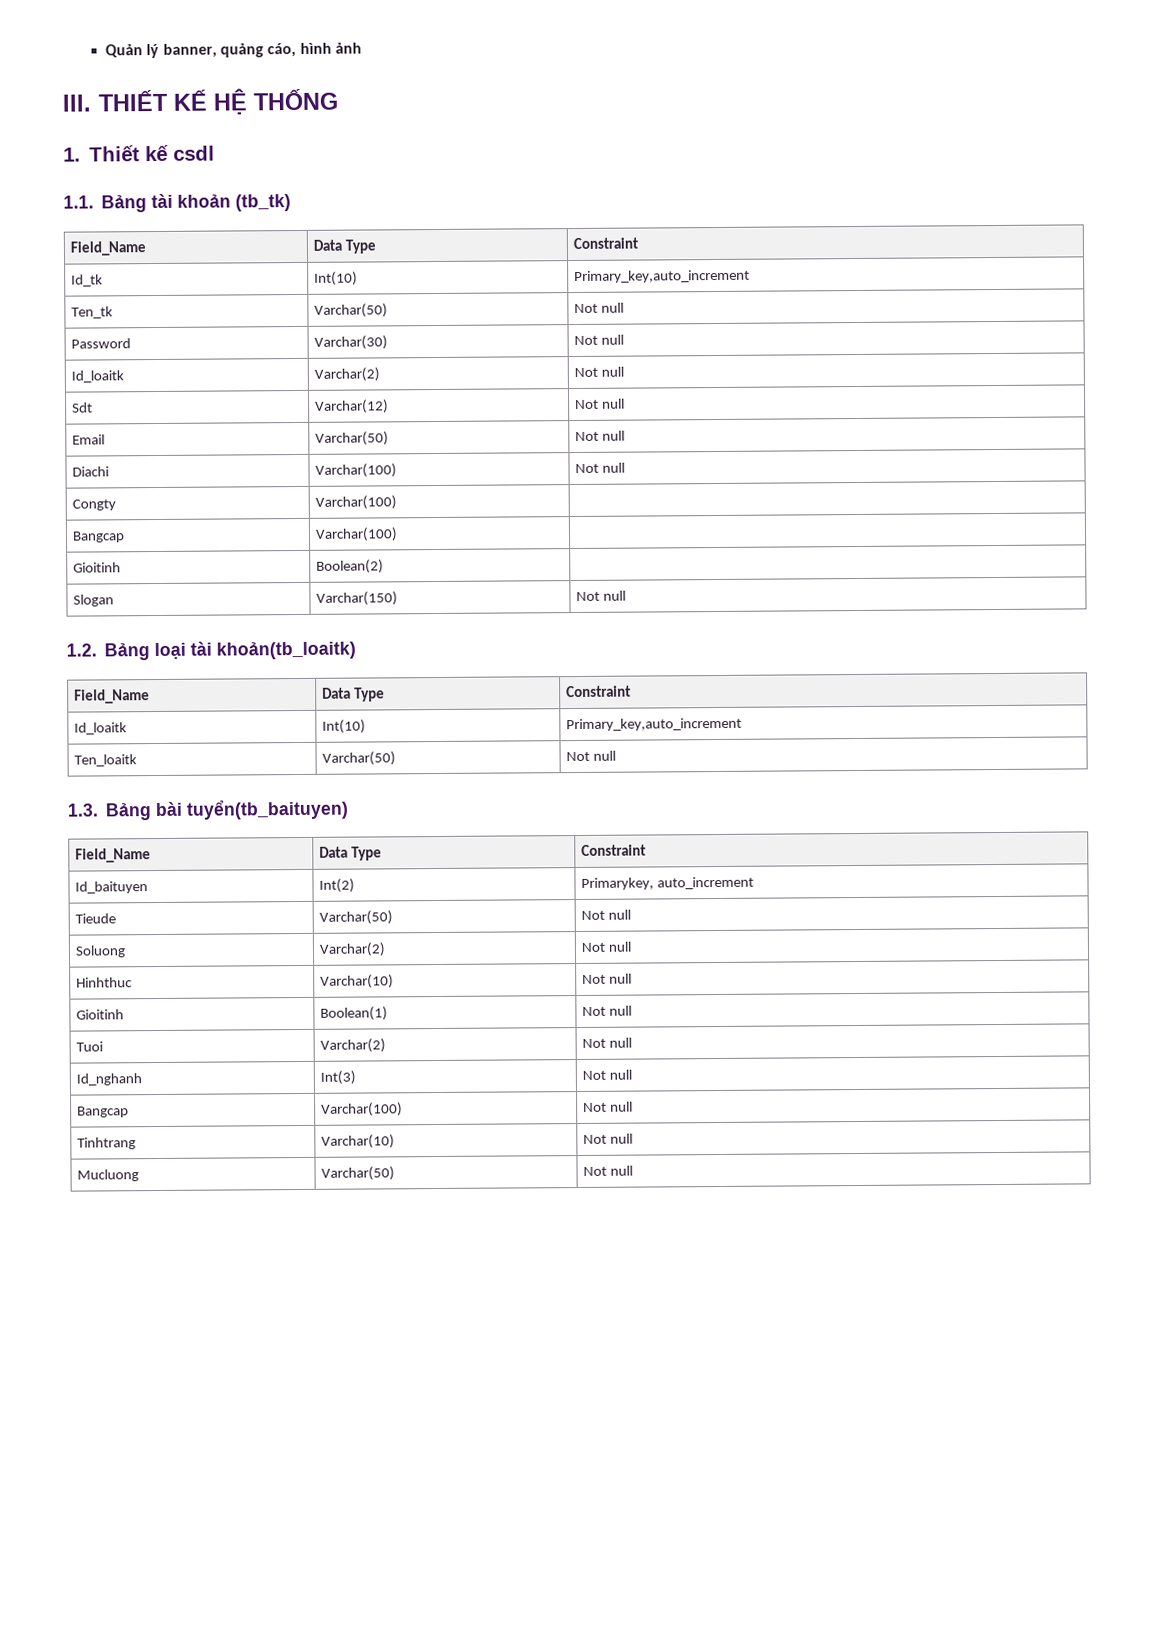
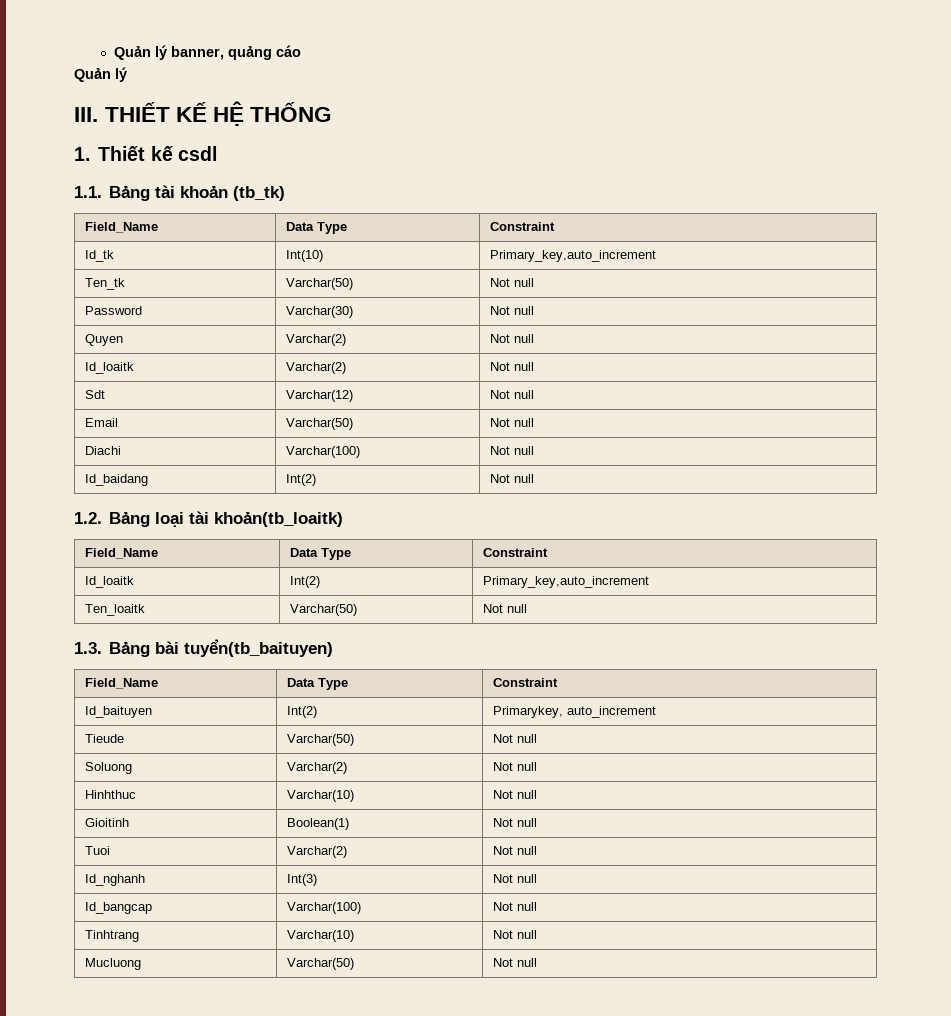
- Quản lý banner, quảng cáo, hình ảnh
+ Quản lý banner, quảng cáo
+ Quản lý
+ Quyen | Varchar(2) | Not null
- Congty | Varchar(100) |
- Bangcap | Varchar(100) |
- Gioitinh | Boolean(2) |
- Slogan | Varchar(150) | Not null
+ Id_baidang | Int(2) | Not null
- Id_loaitk | Int(10) | Primary_key,auto_increment
+ Id_loaitk | Int(2) | Primary_key,auto_increment
- Bangcap | Varchar(100) | Not null
+ Id_bangcap | Varchar(100) | Not null

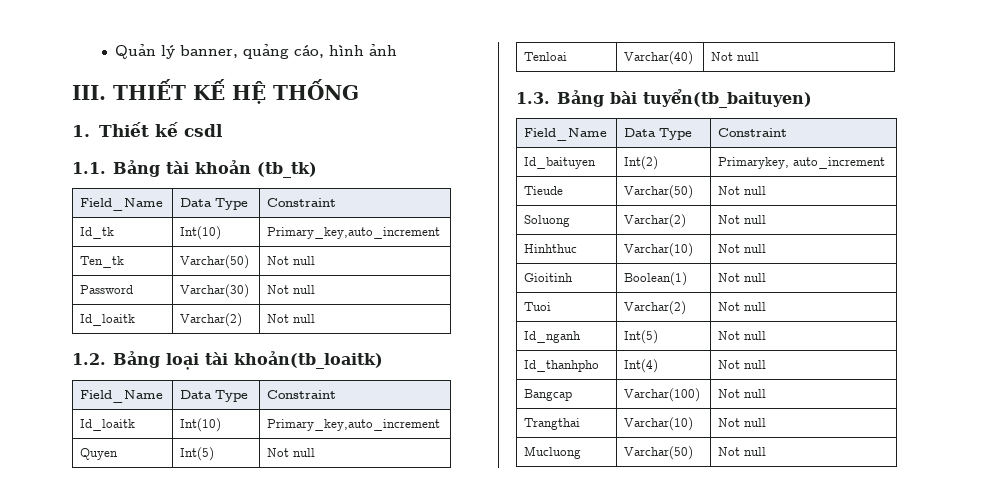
- Quản lý banner, quảng cáo
- Quản lý
+ Quản lý banner, quảng cáo, hình ảnh
- Quyen | Varchar(2) | Not null
- Sdt | Varchar(12) | Not null
- Email | Varchar(50) | Not null
- Diachi | Varchar(100) | Not null
- Id_baidang | Int(2) | Not null
- Id_loaitk | Int(2) | Primary_key,auto_increment
- Ten_loaitk | Varchar(50) | Not null
+ Id_loaitk | Int(10) | Primary_key,auto_increment
+ Quyen | Int(5) | Not null
+ Tenloai | Varchar(40) | Not null
- Id_nghanh | Int(3) | Not null
- Id_bangcap | Varchar(100) | Not null
- Tinhtrang | Varchar(10) | Not null
+ Id_nganh | Int(5) | Not null
+ Id_thanhpho | Int(4) | Not null
+ Bangcap | Varchar(100) | Not null
+ Trangthai | Varchar(10) | Not null

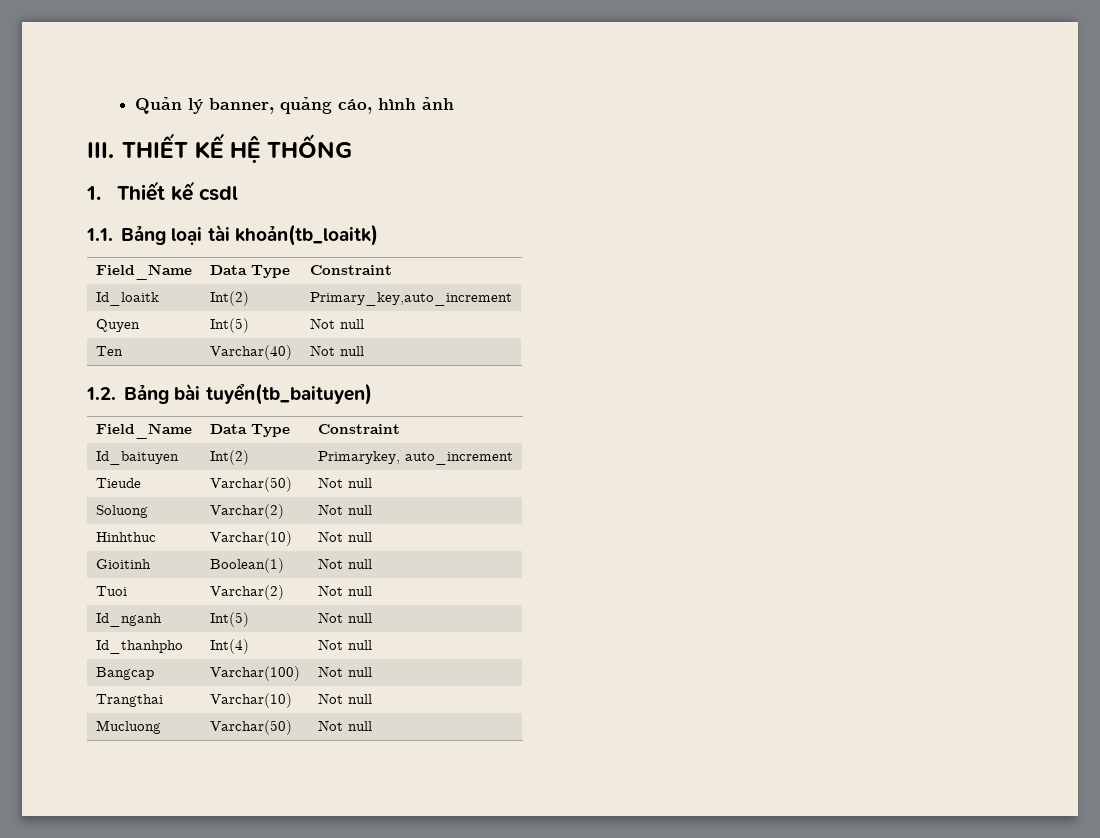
- 1.1. Bảng tài khoản (tb_tk)
- Field_Name | Data Type | Constraint
- Id_tk | Int(10) | Primary_key,auto_increment
- Ten_tk | Varchar(50) | Not null
- Password | Varchar(30) | Not null
- Id_loaitk | Varchar(2) | Not null
- 1.2. Bảng loại tài khoản(tb_loaitk)
+ 1.1. Bảng loại tài khoản(tb_loaitk)
- Id_loaitk | Int(10) | Primary_key,auto_increment
+ Id_loaitk | Int(2) | Primary_key,auto_increment
- Tenloai | Varchar(40) | Not null
+ Ten | Varchar(40) | Not null
- 1.3. Bảng bài tuyển(tb_baituyen)
+ 1.2. Bảng bài tuyển(tb_baituyen)

